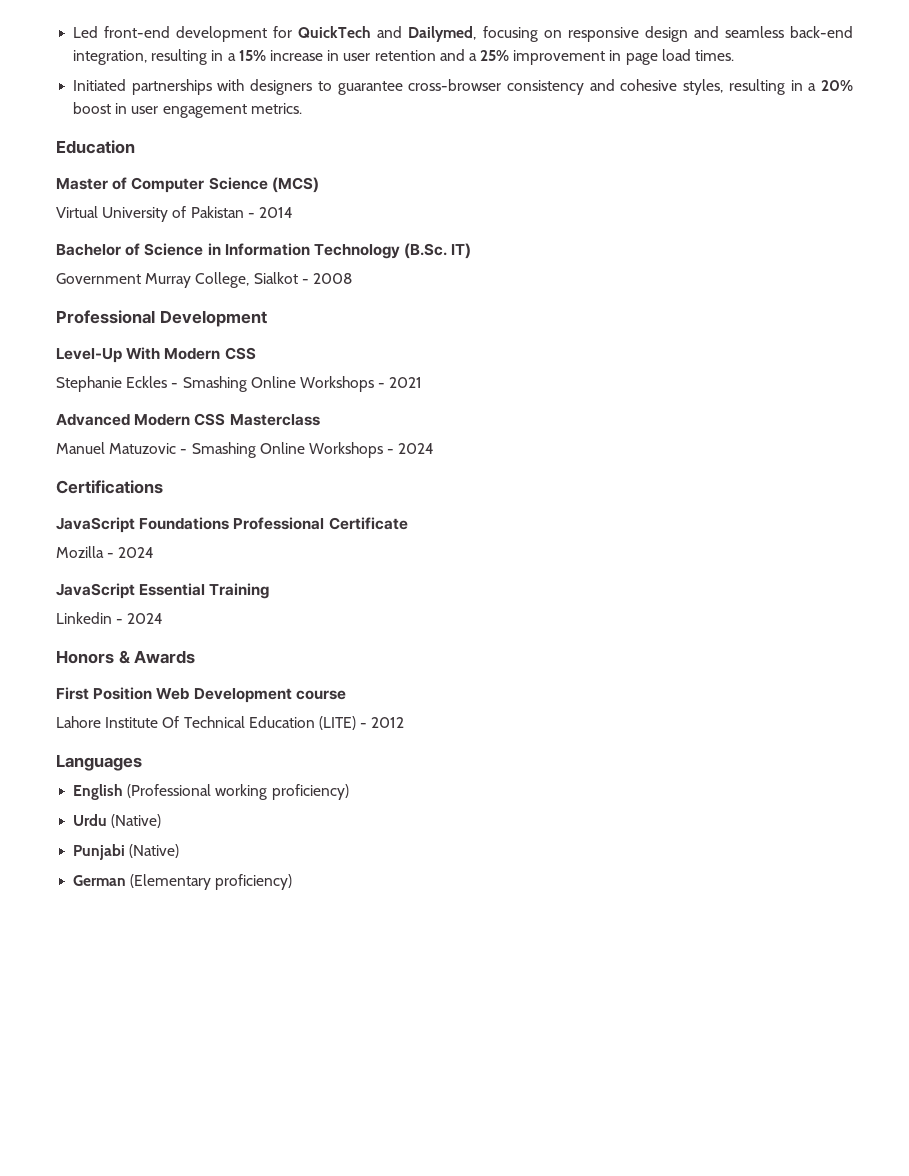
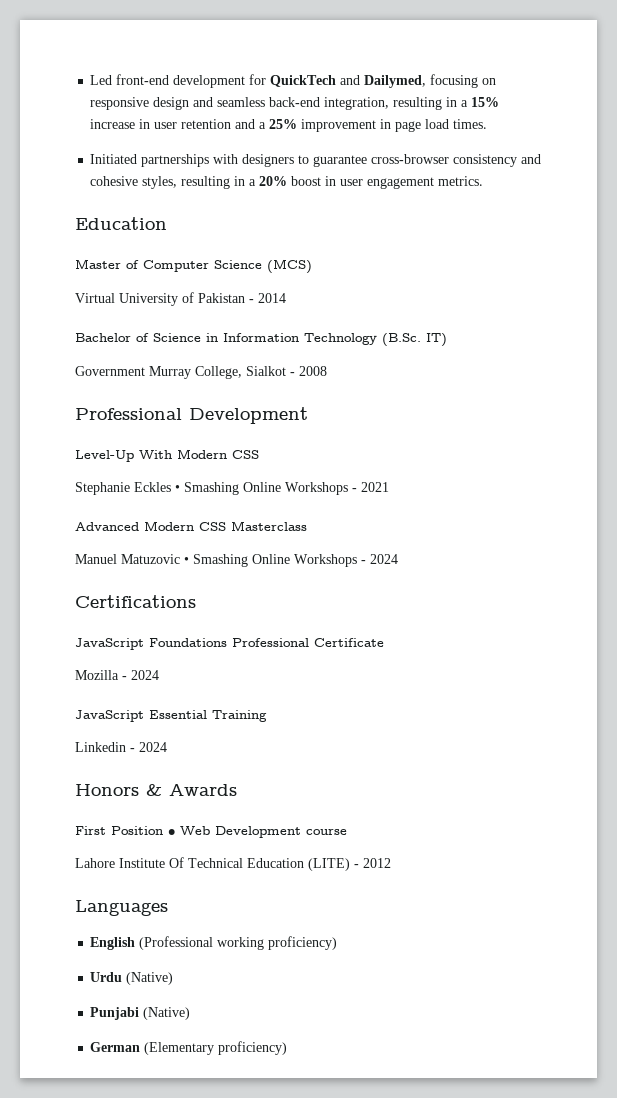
- Stephanie Eckles - Smashing Online Workshops - 2021
+ Stephanie Eckles • Smashing Online Workshops - 2021
- Manuel Matuzovic - Smashing Online Workshops - 2024
+ Manuel Matuzovic • Smashing Online Workshops - 2024
- First Position Web Development course
+ First Position • Web Development course

